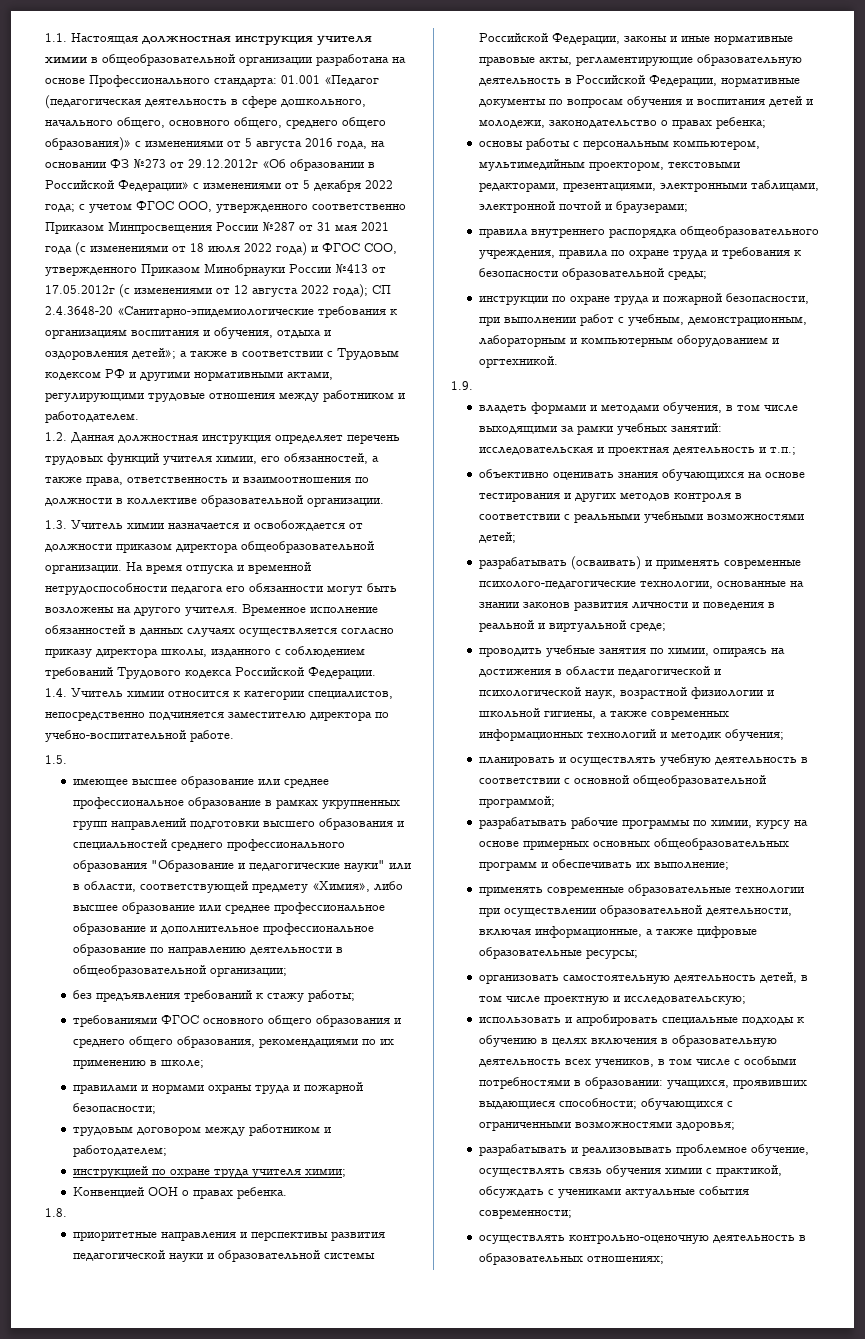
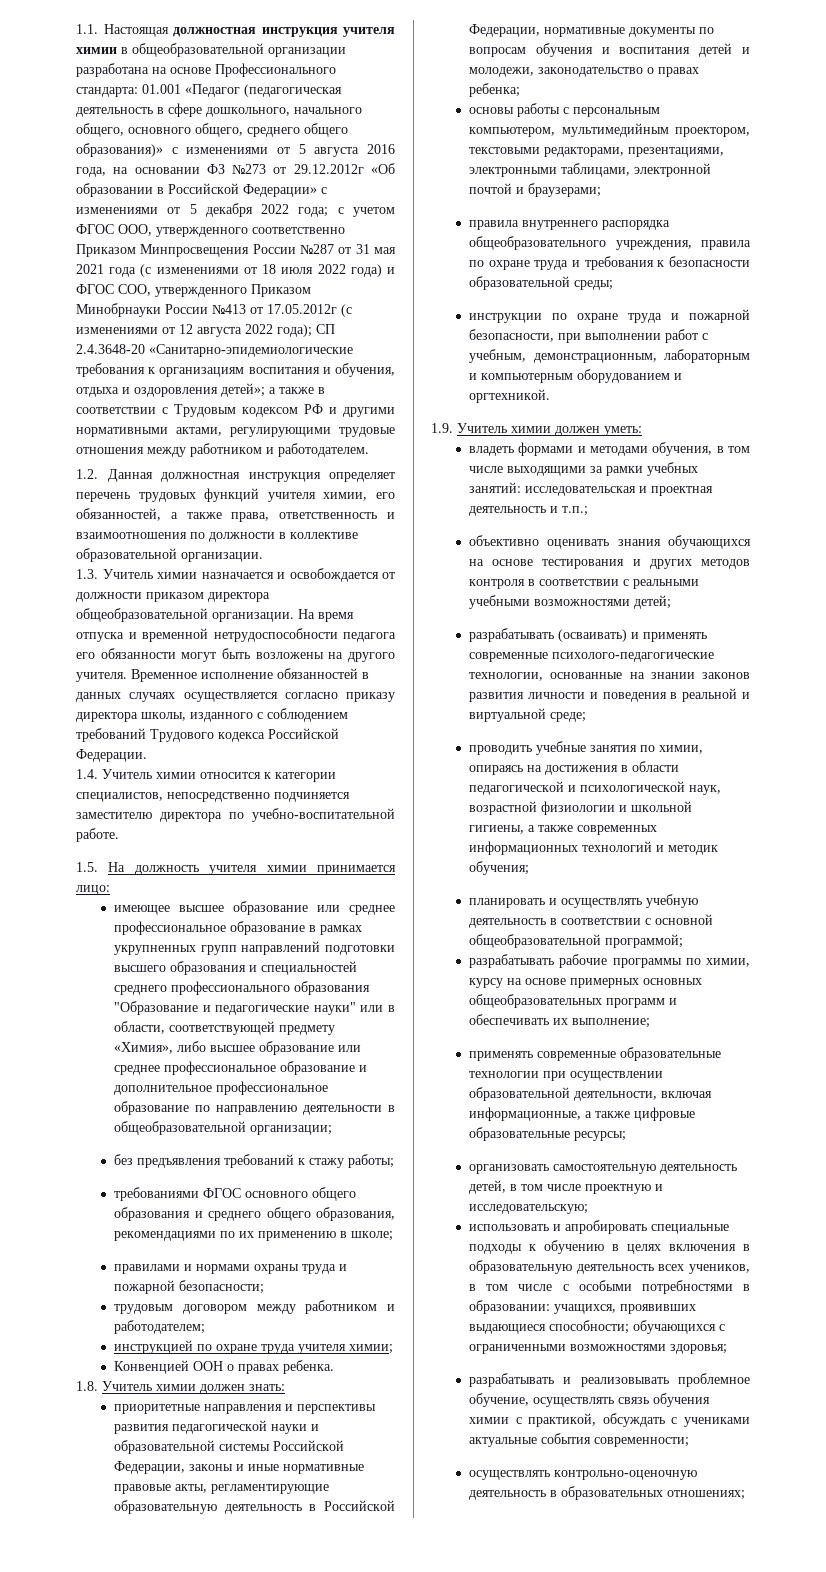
- 1.5.
+ 1.5. На должность учителя химии принимается лицо:
- 1.8.
+ 1.8. Учитель химии должен знать:
- 1.9.
+ 1.9. Учитель химии должен уметь:

